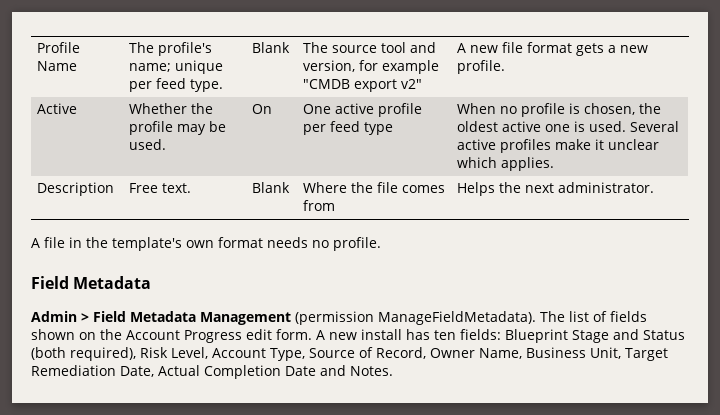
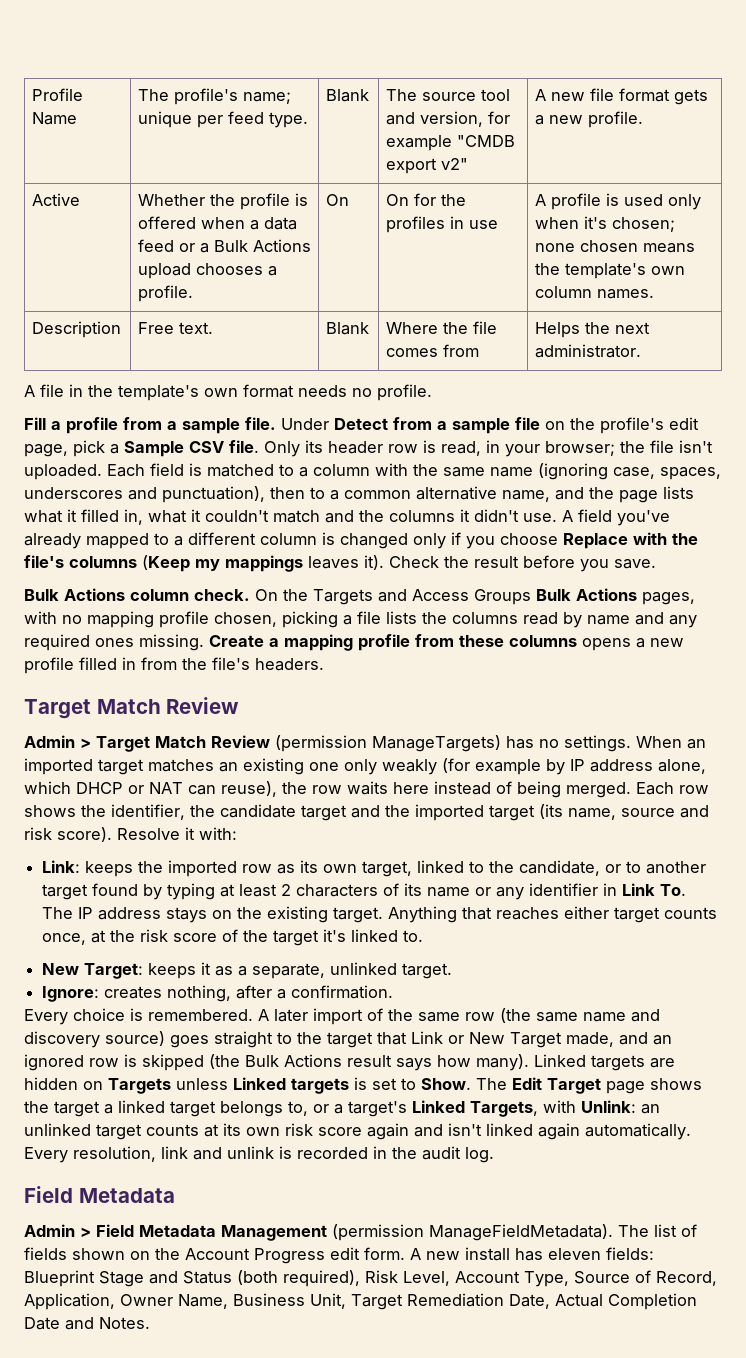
- Whether the profile may be used. | On | One active profile per feed type | When no profile is chosen, the oldest active one is used. Several active profiles make it unclear which applies.
+ Whether the profile is offered when a data feed or a Bulk Actions upload chooses a profile. | On | On for the profiles in use | A profile is used only when it's chosen; none chosen means the template's own column names.
+ Fill a profile from a sample file. Under Detect from a sample file on the profile's edit page, pick a Sample CSV file. Only its header row is read, in your browser; the file isn't uploaded. Each field is matched to a column with the same name (ignoring case, spaces, underscores and punctuation), then to a common alternative name, and the page lists what it filled in, what it couldn't match and the columns it didn't use. A field you've already mapped to a different column is changed only if you choose Replace with the file's columns (Keep my mappings leaves it). Check the result before you save.
+ Bulk Actions column check. On the Targets and Access Groups Bulk Actions pages, with no mapping profile chosen, picking a file lists the columns read by name and any required ones missing. Create a mapping profile from these columns opens a new profile filled in from the file's headers.
+ Target Match Review
+ Admin > Target Match Review (permission ManageTargets) has no settings. When an imported target matches an existing one only weakly (for example by IP address alone, which DHCP or NAT can reuse), the row waits here instead of being merged. Each row shows the identifier, the candidate target and the imported target (its name, source and risk score). Resolve it with:
+ Link: keeps the imported row as its own target, linked to the candidate, or to another target found by typing at least 2 characters of its name or any identifier in Link To. The IP address stays on the existing target. Anything that reaches either target counts once, at the risk score of the target it's linked to.
+ New Target: keeps it as a separate, unlinked target.
+ Ignore: creates nothing, after a confirmation.
+ Every choice is remembered. A later import of the same row (the same name and discovery source) goes straight to the target that Link or New Target made, and an ignored row is skipped (the Bulk Actions result says how many). Linked targets are hidden on Targets unless Linked targets is set to Show. The Edit Target page shows the target a linked target belongs to, or a target's Linked Targets, with Unlink: an unlinked target counts at its own risk score again and isn't linked again automatically. Every resolution, link and unlink is recorded in the audit log.
- A new install has ten fields: Blueprint Stage and Status (both required), Risk Level, Account Type, Source of Record, Owner Name, Business Unit, Target Remediation Date, Actual Completion Date and Notes.
+ A new install has eleven fields: Blueprint Stage and Status (both required), Risk Level, Account Type, Source of Record, Application, Owner Name, Business Unit, Target Remediation Date, Actual Completion Date and Notes.

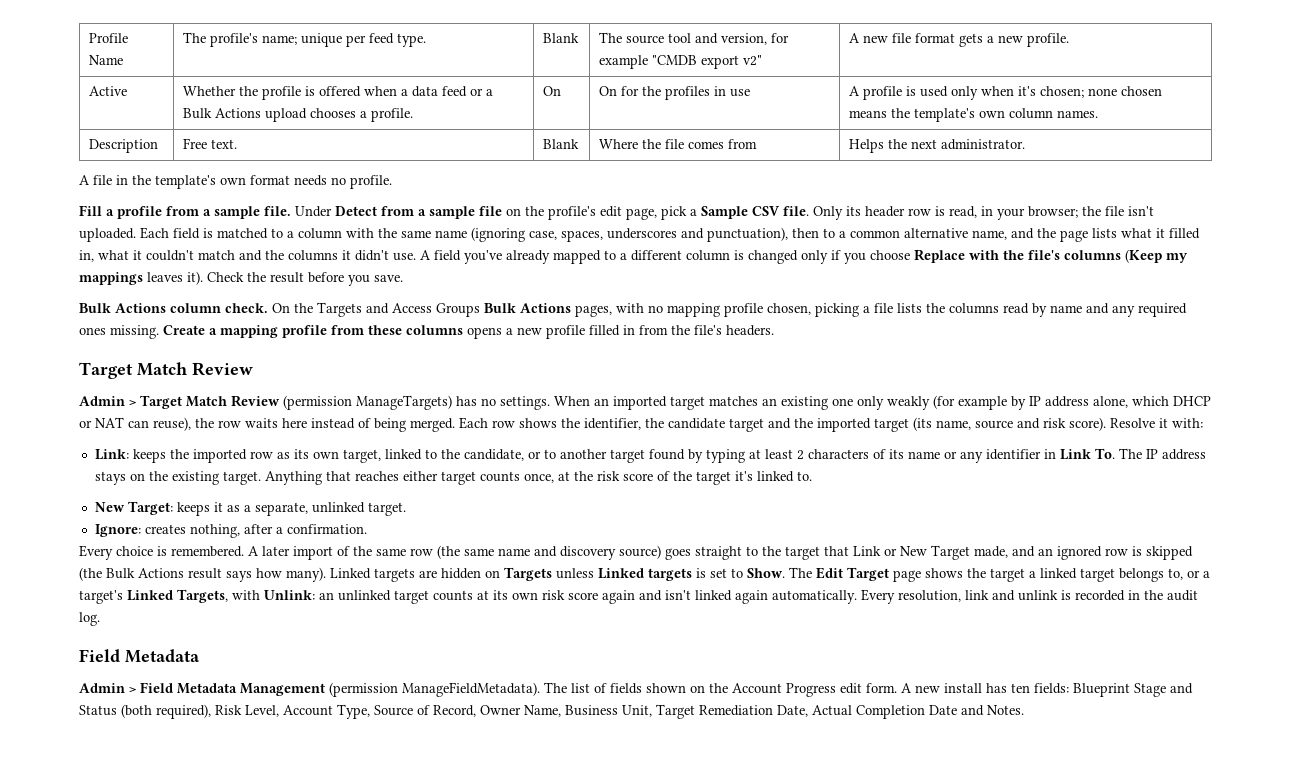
- A new install has eleven fields: Blueprint Stage and Status (both required), Risk Level, Account Type, Source of Record, Application, Owner Name, Business Unit, Target Remediation Date, Actual Completion Date and Notes.
+ A new install has ten fields: Blueprint Stage and Status (both required), Risk Level, Account Type, Source of Record, Owner Name, Business Unit, Target Remediation Date, Actual Completion Date and Notes.

